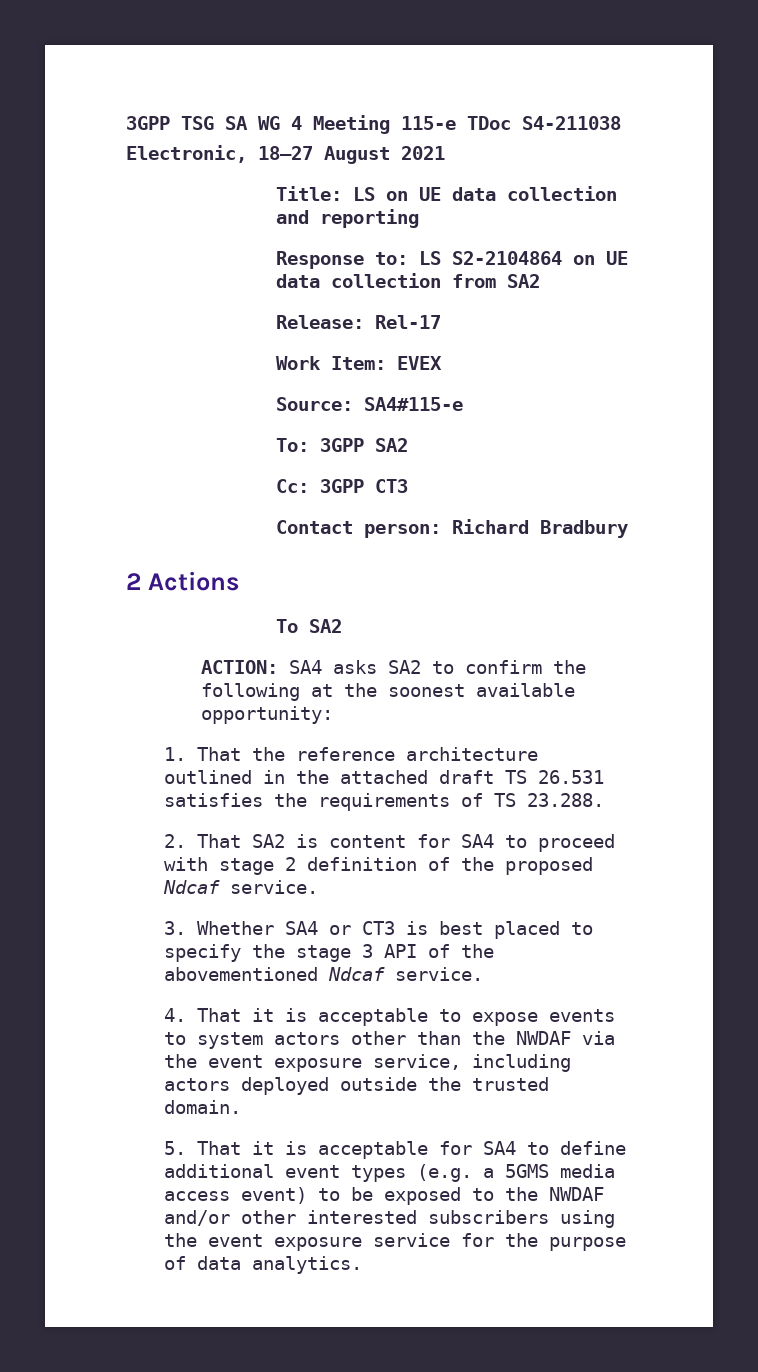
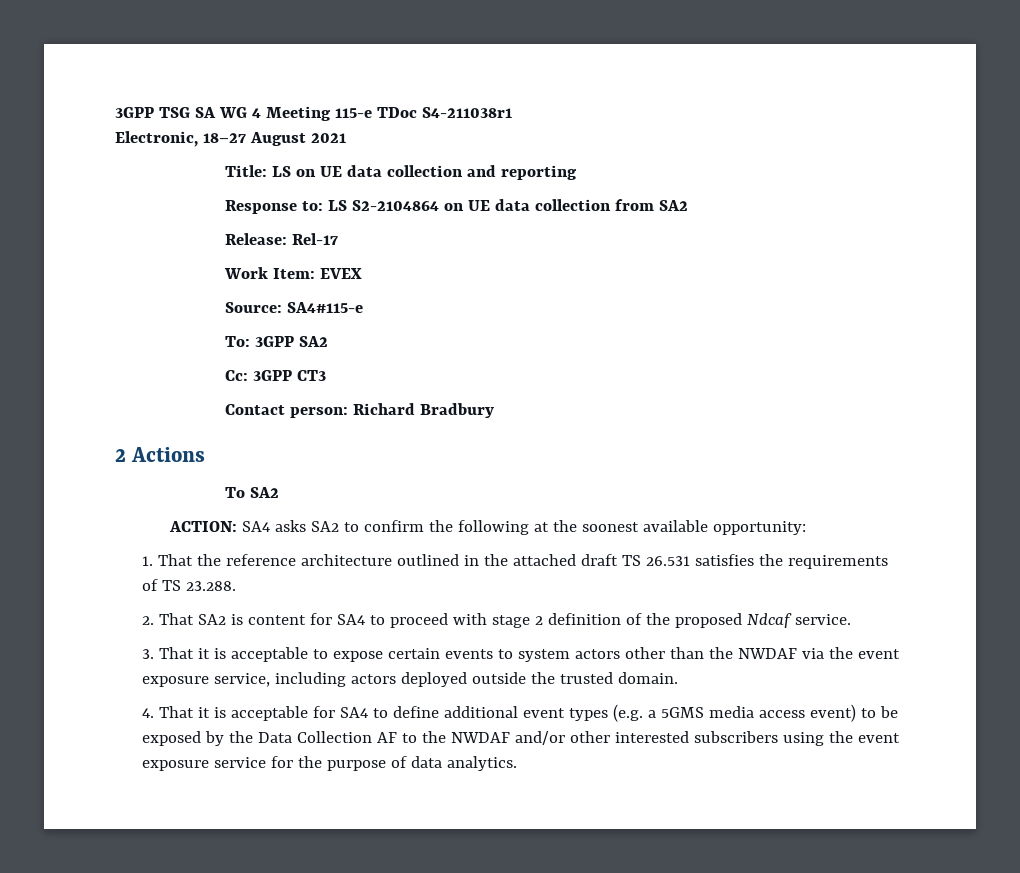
- 3GPP TSG SA WG 4 Meeting 115-e TDoc S4-211038
+ 3GPP TSG SA WG 4 Meeting 115-e TDoc S4-211038r1
- 3. Whether SA4 or CT3 is best placed to specify the stage 3 API of the abovementioned Ndcaf service.
- 4. That it is acceptable to expose events to system actors other than the NWDAF via the event exposure service, including actors deployed outside the trusted domain.
+ 3. That it is acceptable to expose certain events to system actors other than the NWDAF via the event exposure service, including actors deployed outside the trusted domain.
- 5. That it is acceptable for SA4 to define additional event types (e.g. a 5GMS media access event) to be exposed to the NWDAF and/or other interested subscribers using the event exposure service for the purpose of data analytics.
+ 4. That it is acceptable for SA4 to define additional event types (e.g. a 5GMS media access event) to be exposed by the Data Collection AF to the NWDAF and/or other interested subscribers using the event exposure service for the purpose of data analytics.

